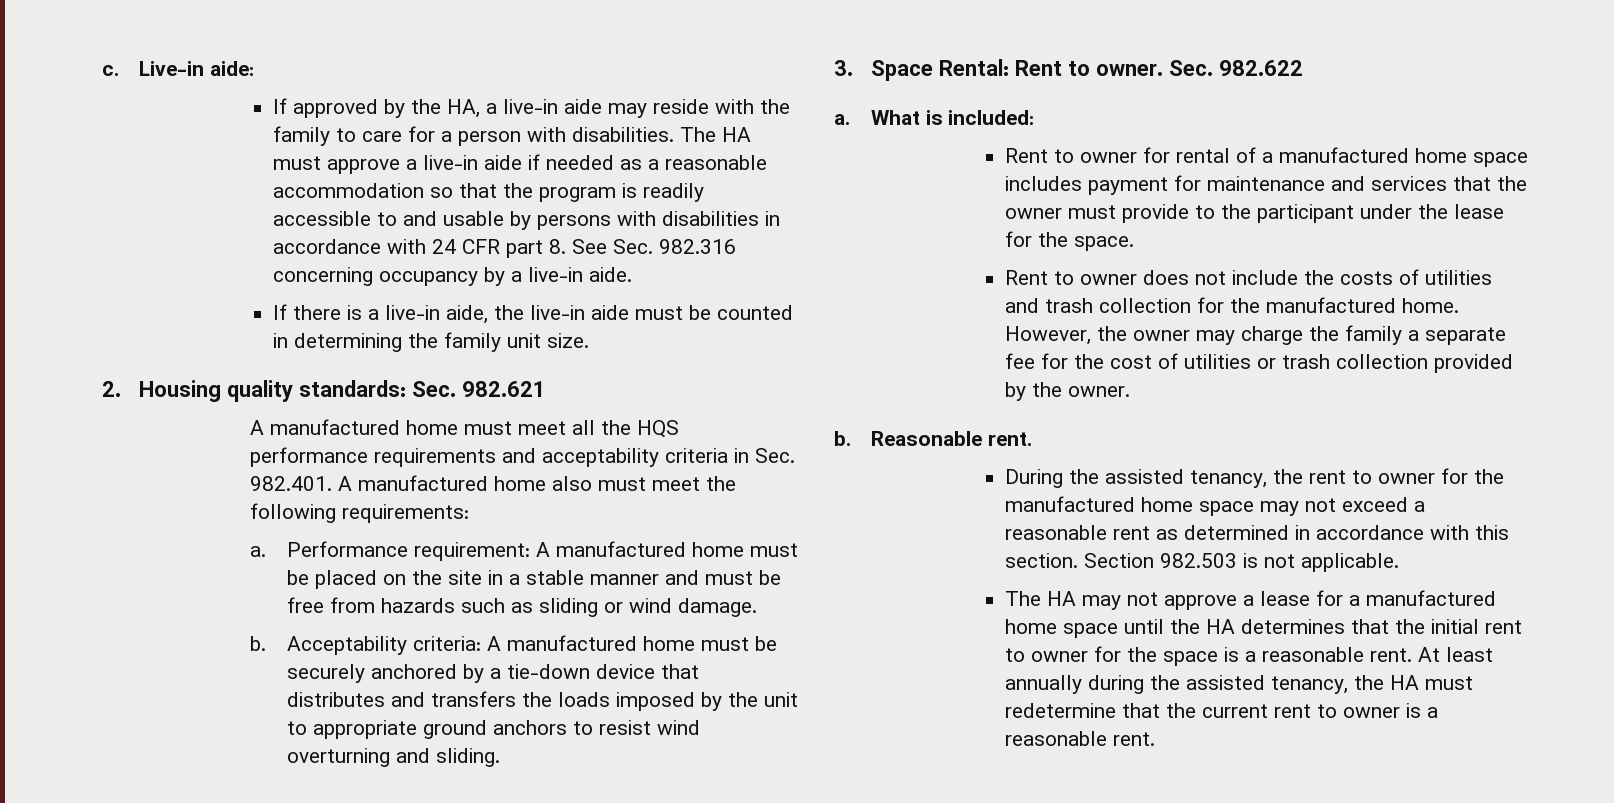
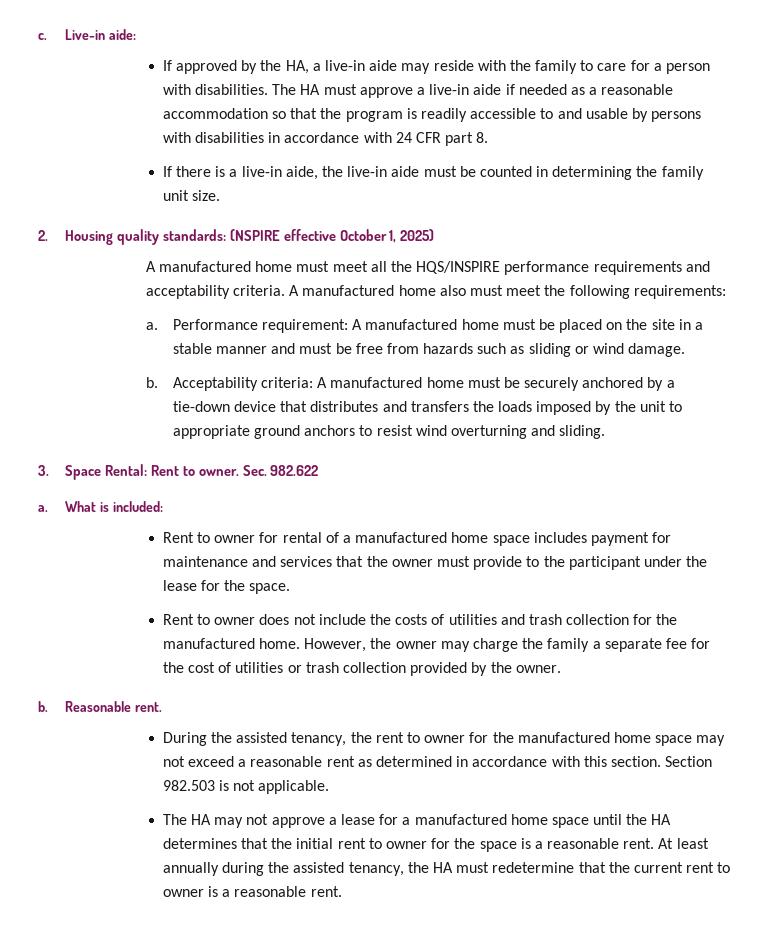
- The HA must approve a live-in aide if needed as a reasonable accommodation so that the program is readily accessible to and usable by persons with disabilities in accordance with 24 CFR part 8. See Sec. 982.316 concerning occupancy by a live-in aide.
+ The HA must approve a live-in aide if needed as a reasonable accommodation so that the program is readily accessible to and usable by persons with disabilities in accordance with 24 CFR part 8.
- 2. Housing quality standards: Sec. 982.621
+ 2. Housing quality standards: (NSPIRE effective October 1, 2025)
- A manufactured home must meet all the HQS performance requirements and acceptability criteria in Sec. 982.401. A manufactured home also must meet the following requirements:
+ A manufactured home must meet all the HQS/INSPIRE performance requirements and acceptability criteria. A manufactured home also must meet the following requirements:

